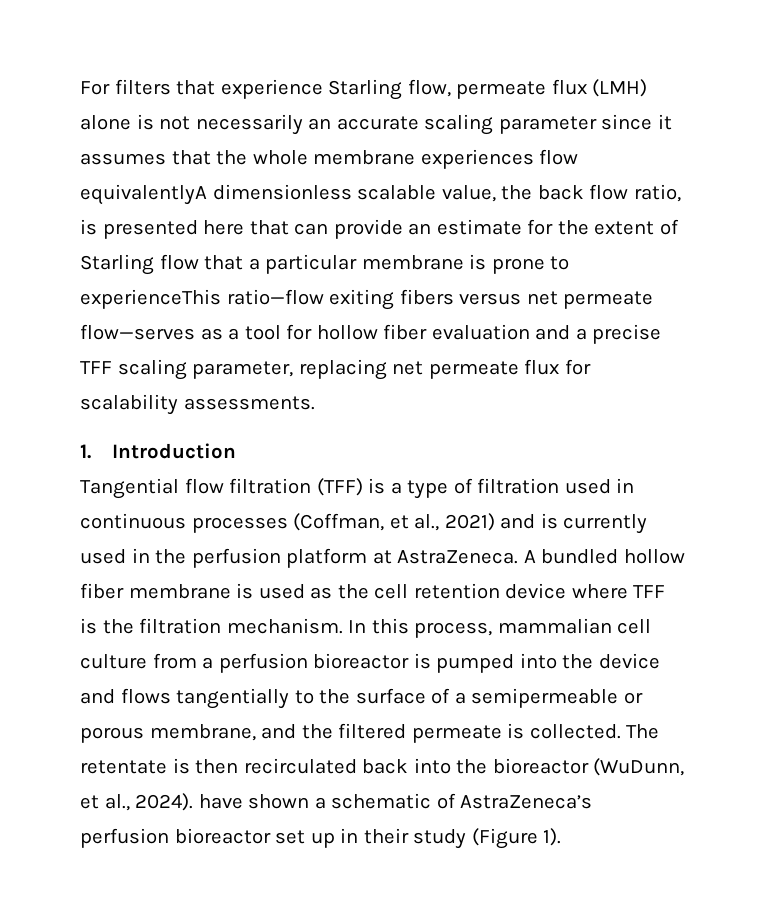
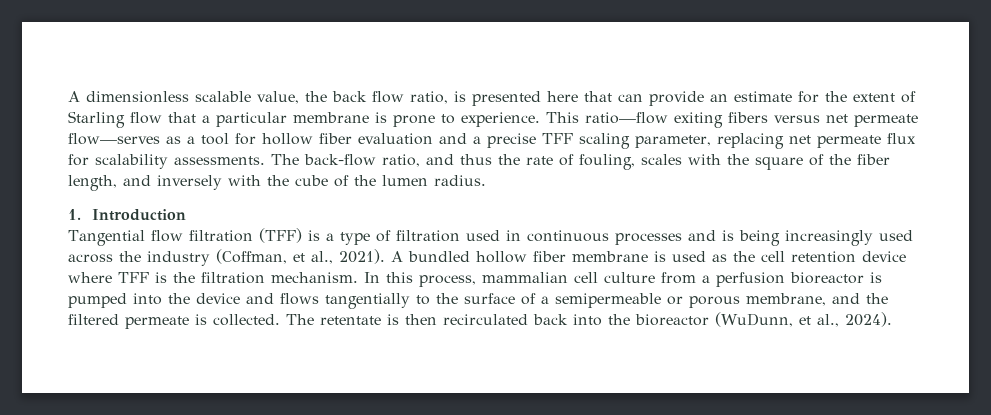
- For filters that experience Starling flow, permeate flux (LMH) alone is not necessarily an accurate scaling parameter since it assumes that the whole membrane experiences flow equivalentlyA dimensionless scalable value, the back flow ratio, is presented here that can provide an estimate for the extent of Starling flow that a particular membrane is prone to experienceThis ratio—flow exiting fibers versus net permeate flow—serves as a tool for hollow fiber evaluation and a precise TFF scaling parameter, replacing net permeate flux for scalability assessments.
+ A dimensionless scalable value, the back flow ratio, is presented here that can provide an estimate for the extent of Starling flow that a particular membrane is prone to experience. This ratio—flow exiting fibers versus net permeate flow—serves as a tool for hollow fiber evaluation and a precise TFF scaling parameter, replacing net permeate flux for scalability assessments. The back-flow ratio, and thus the rate of fouling, scales with the square of the fiber length, and inversely with the cube of the lumen radius.
- Tangential flow filtration (TFF) is a type of filtration used in continuous processes (Coffman, et al., 2021) and is currently used in the perfusion platform at AstraZeneca.
+ Tangential flow filtration (TFF) is a type of filtration used in continuous processes and is being increasingly used across the industry (Coffman, et al., 2021).
- The retentate is then recirculated back into the bioreactor (WuDunn, et al., 2024). have shown a schematic of AstraZeneca’s perfusion bioreactor set up in their study (Figure 1).
+ The retentate is then recirculated back into the bioreactor (WuDunn, et al., 2024).

